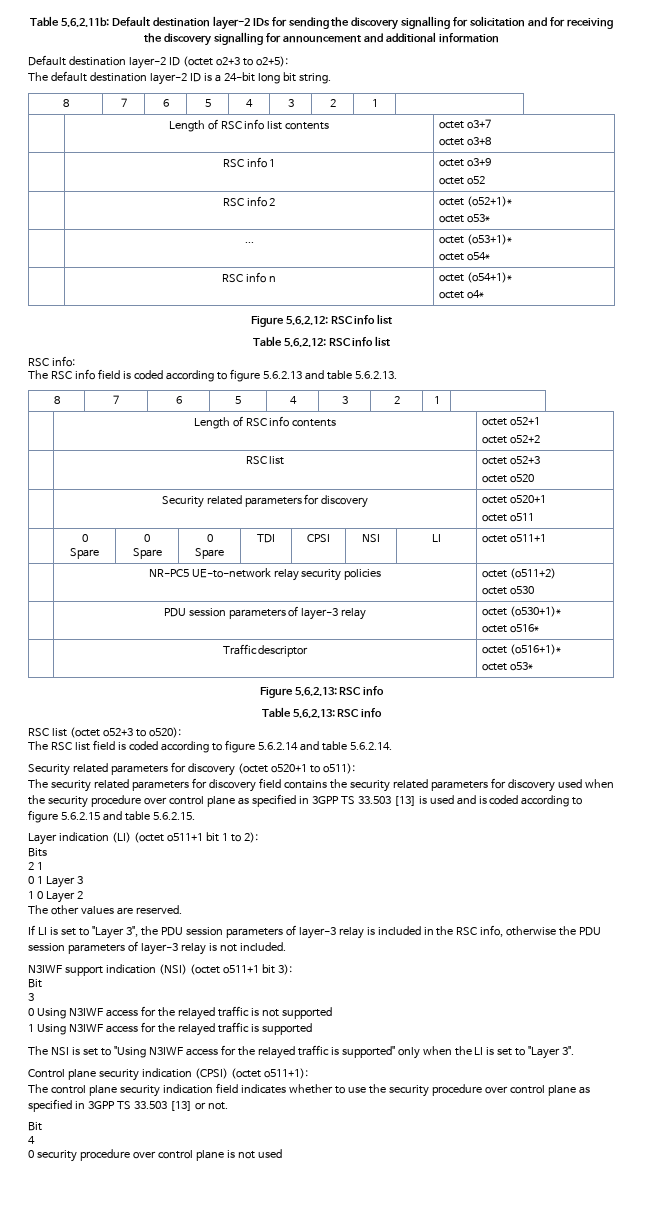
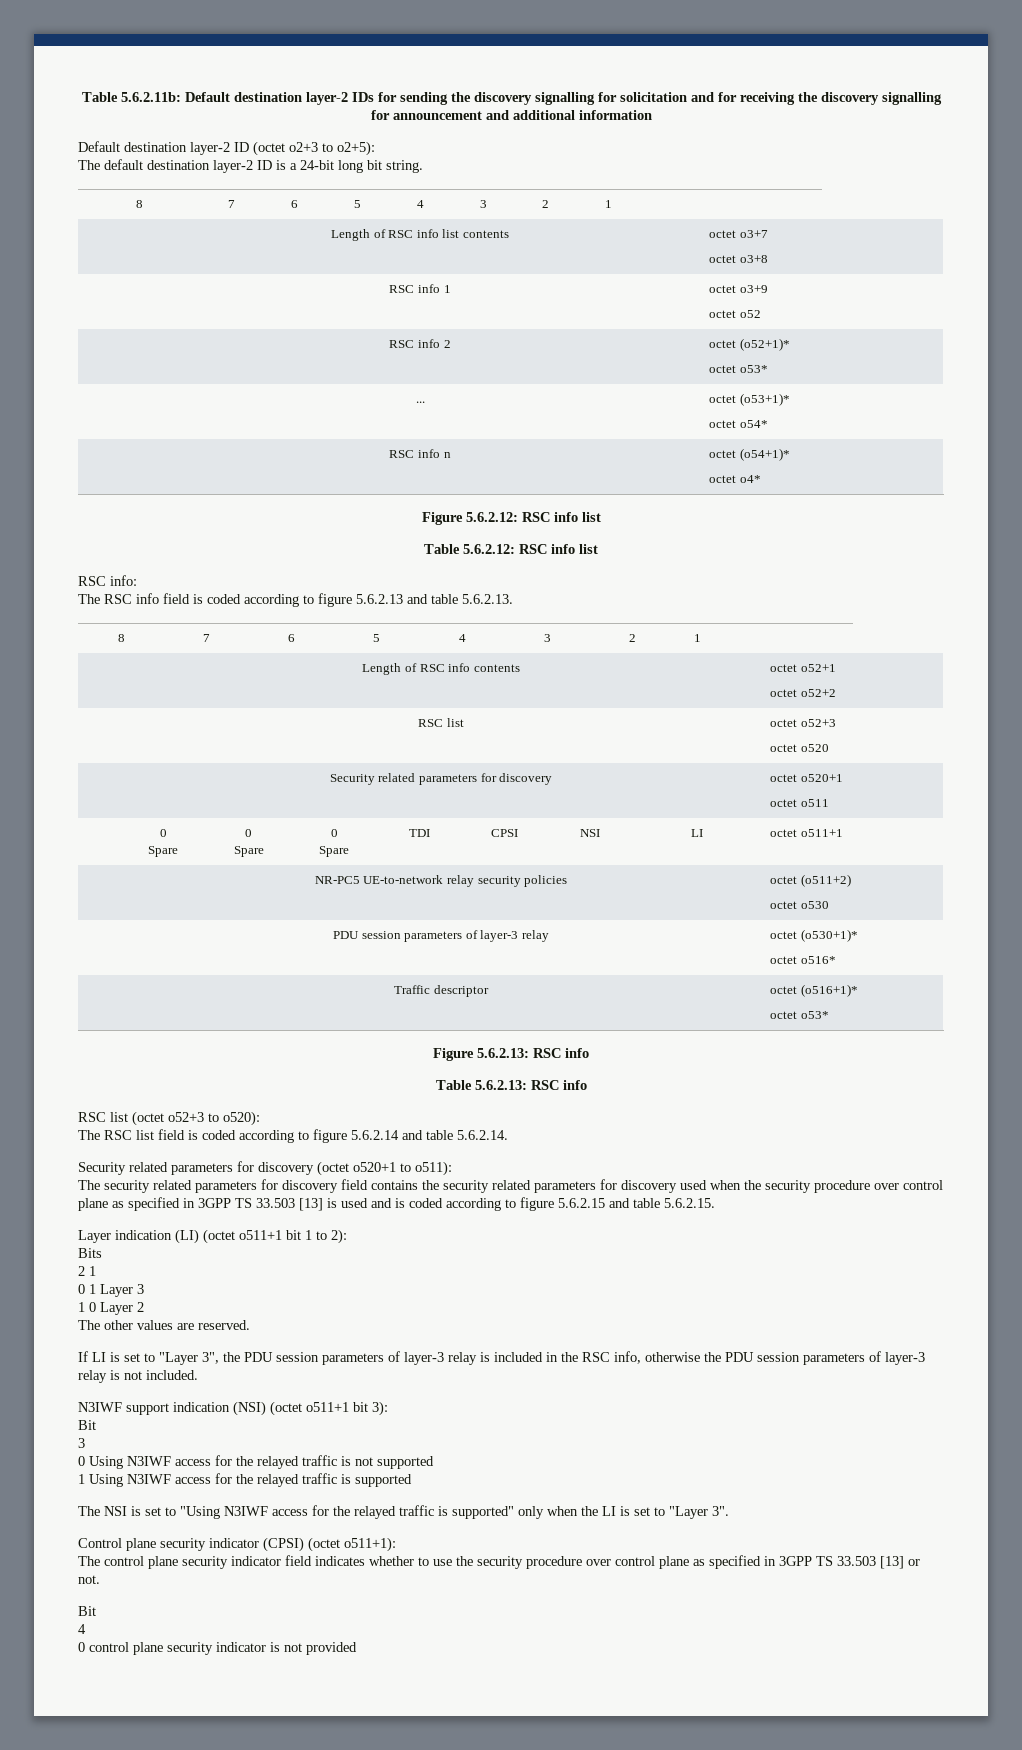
- Control plane security indication (CPSI) (octet o511+1):
+ Control plane security indicator (CPSI) (octet o511+1):
- The control plane security indication field indicates whether to use the security procedure over control plane as specified in 3GPP TS 33.503 [13] or not.
+ The control plane security indicator field indicates whether to use the security procedure over control plane as specified in 3GPP TS 33.503 [13] or not.
- 0 security procedure over control plane is not used
+ 0 control plane security indicator is not provided

